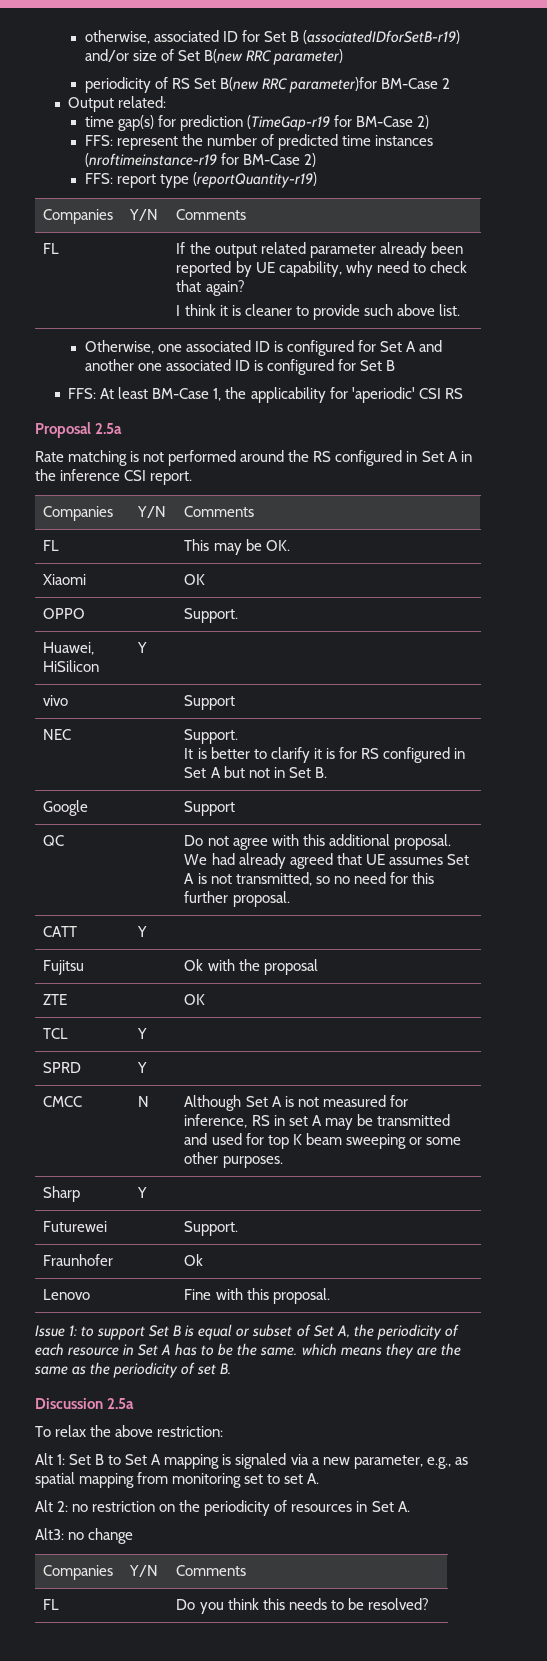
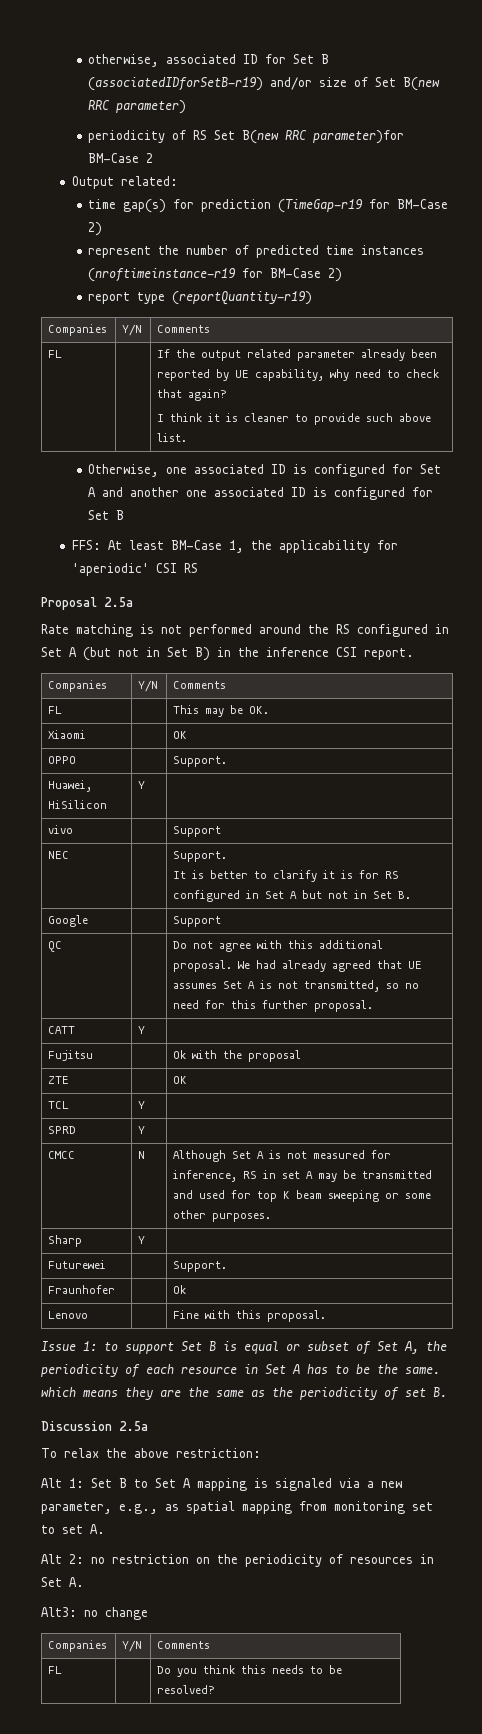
- FFS: represent the number of predicted time instances (nroftimeinstance-r19 for BM-Case 2)
+ represent the number of predicted time instances (nroftimeinstance-r19 for BM-Case 2)
- FFS: report type (reportQuantity-r19)
+ report type (reportQuantity-r19)
- Rate matching is not performed around the RS configured in Set A in the inference CSI report.
+ Rate matching is not performed around the RS configured in Set A (but not in Set B) in the inference CSI report.

